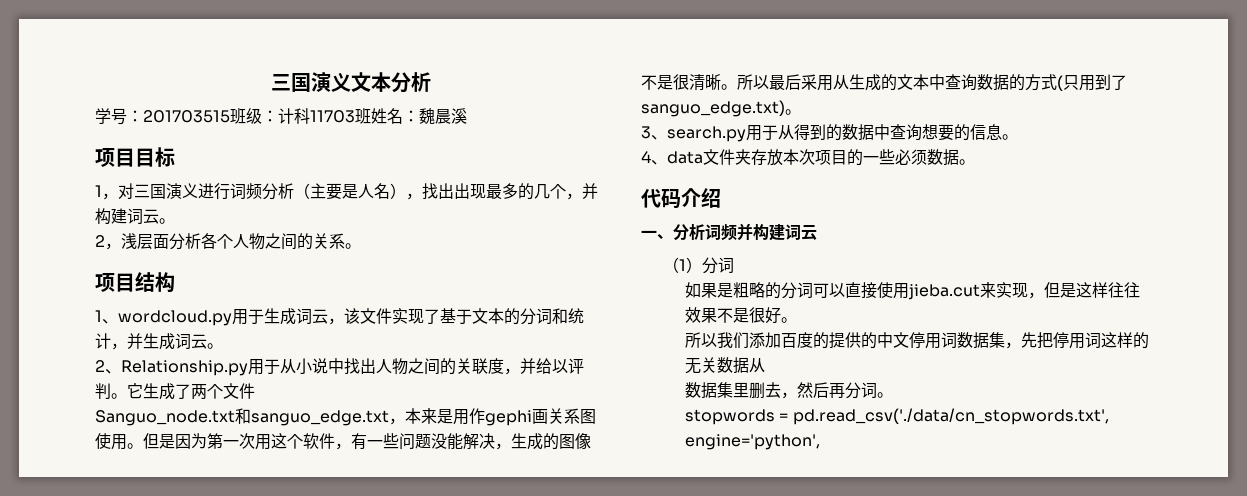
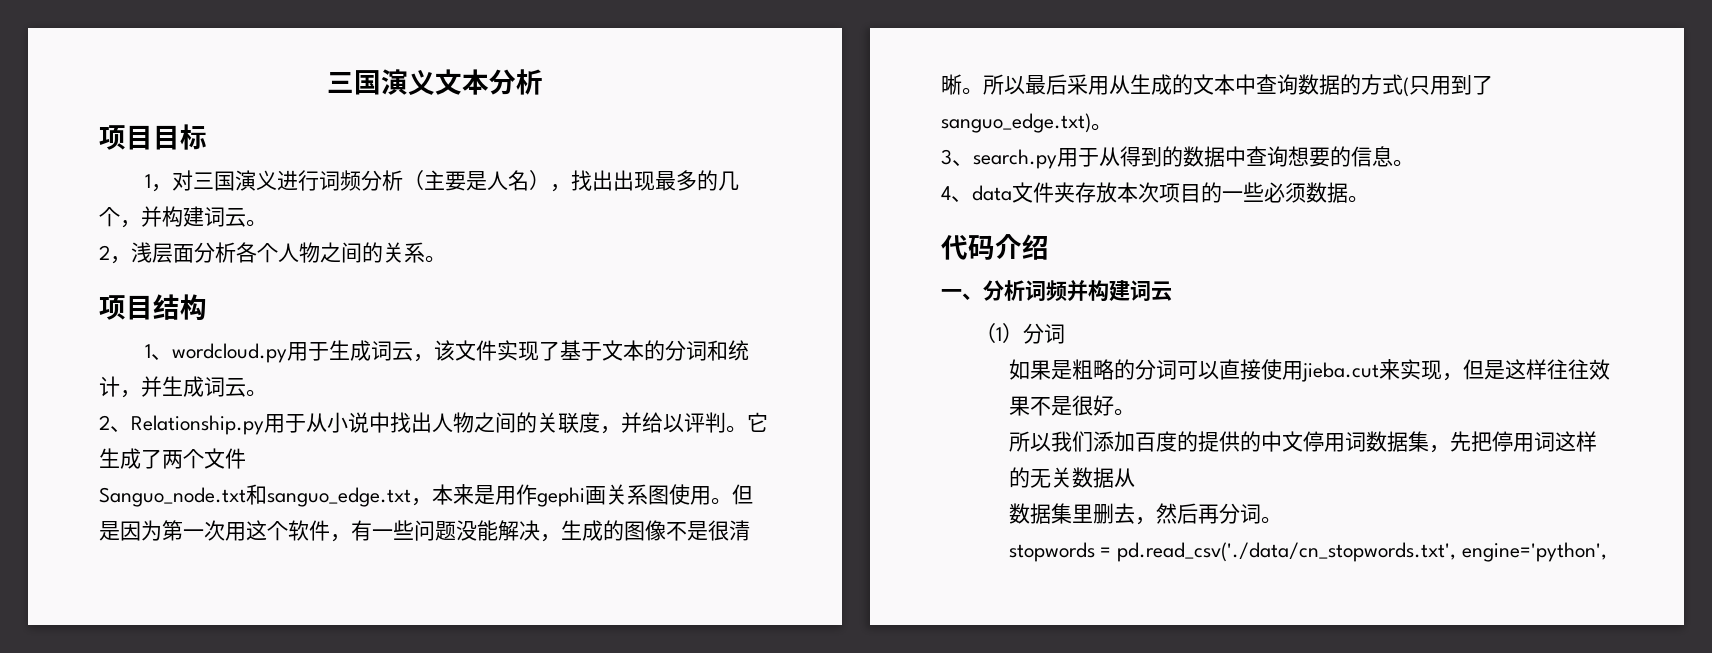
- 学号：201703515班级：计科11703班姓名：魏晨溪

